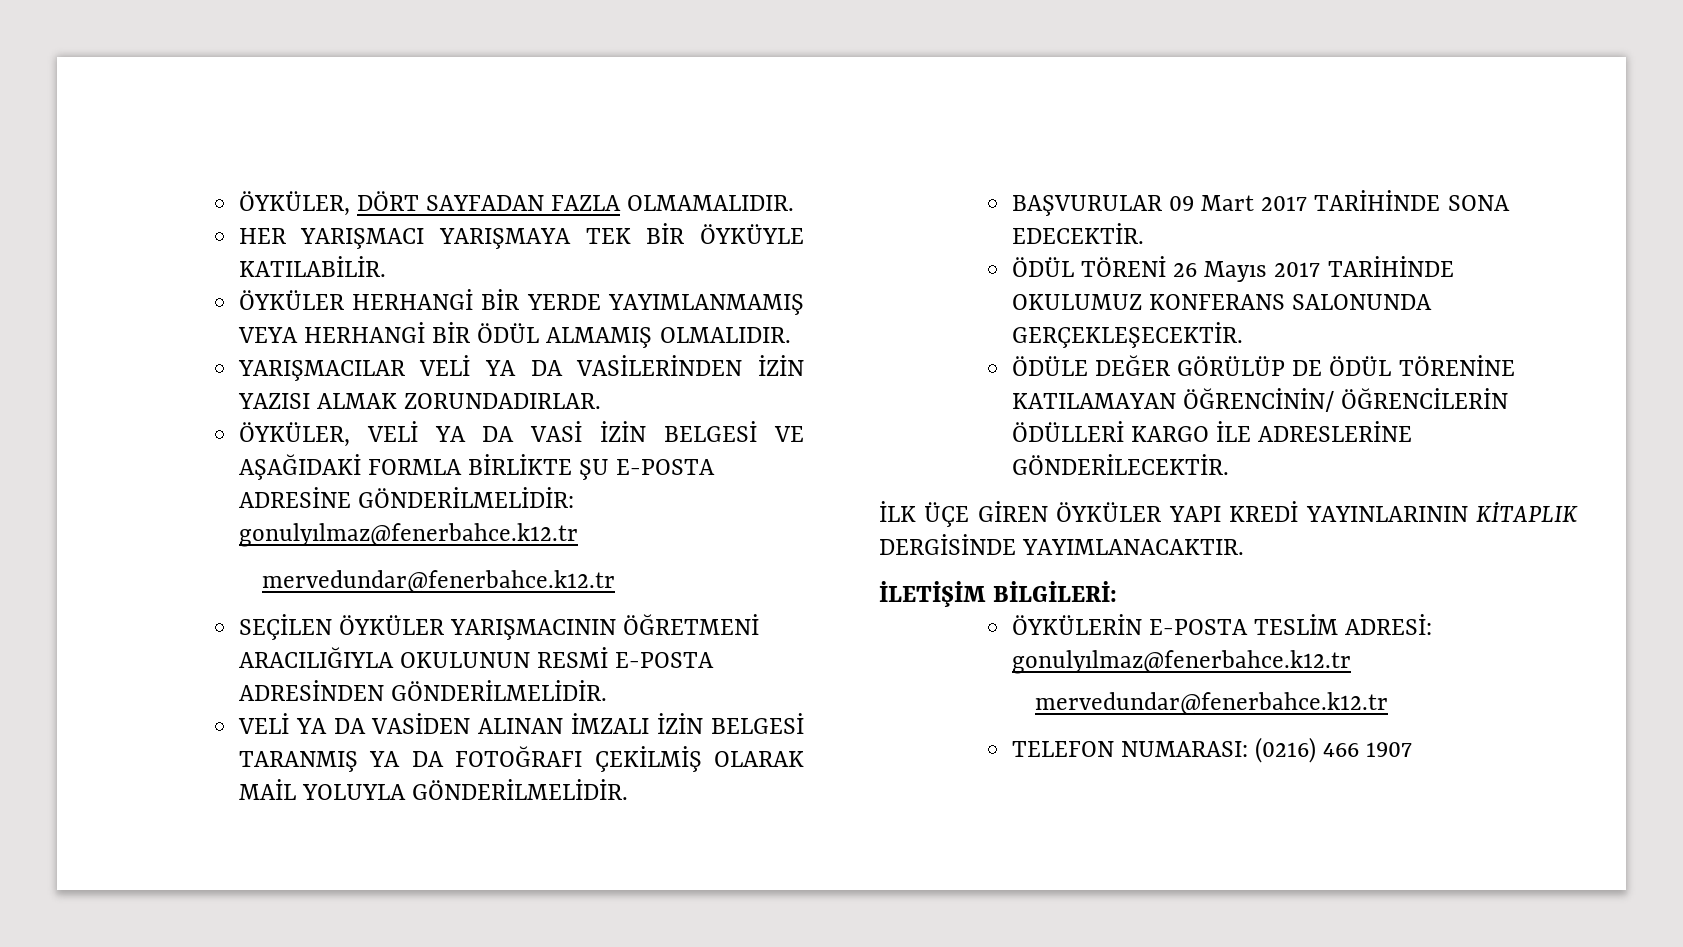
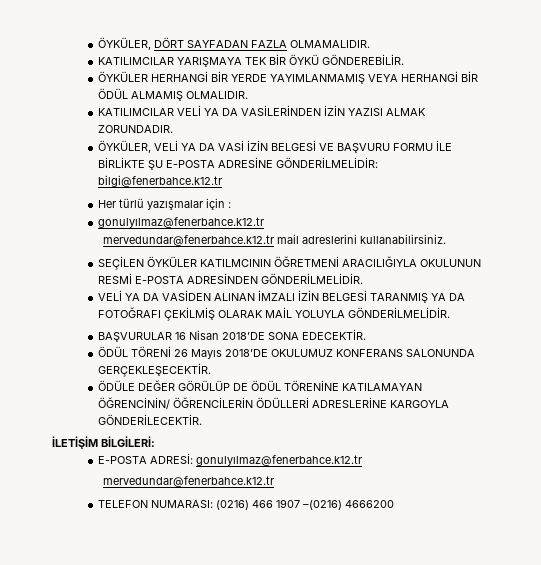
- HER YARIŞMACI YARIŞMAYA TEK BİR ÖYKÜYLE KATILABİLİR.
+ KATILIMCILAR YARIŞMAYA TEK BİR ÖYKÜ GÖNDEREBİLİR.
- YARIŞMACILAR VELİ YA DA VASİLERİNDEN İZİN YAZISI ALMAK ZORUNDADIRLAR.
+ KATILIMCILAR VELİ YA DA VASİLERİNDEN İZİN YAZISI ALMAK ZORUNDADIR.
- ÖYKÜLER, VELİ YA DA VASİ İZİN BELGESİ VE AŞAĞIDAKİ FORMLA BİRLİKTE ŞU E-POSTA ADRESİNE GÖNDERİLMELİDİR: gonulyılmaz@fenerbahce.k12.tr
- mervedundar@fenerbahce.k12.tr
+ ÖYKÜLER, VELİ YA DA VASİ İZİN BELGESİ VE BAŞVURU FORMU İLE BİRLİKTE ŞU E-POSTA ADRESİNE GÖNDERİLMELİDİR: bilgi@fenerbahce.k12.tr
+ Her türlü yazışmalar için :
+ gonulyılmaz@fenerbahce.k12.tr
+ mervedundar@fenerbahce.k12.tr mail adreslerini kullanabilirsiniz.
- SEÇİLEN ÖYKÜLER YARIŞMACININ ÖĞRETMENİ ARACILIĞIYLA OKULUNUN RESMİ E-POSTA ADRESİNDEN GÖNDERİLMELİDİR.
+ SEÇİLEN ÖYKÜLER KATILMCININ ÖĞRETMENİ ARACILIĞIYLA OKULUNUN RESMİ E-POSTA ADRESİNDEN GÖNDERİLMELİDİR.
- BAŞVURULAR 09 Mart 2017 TARİHİNDE SONA EDECEKTİR.
+ BAŞVURULAR 16 Nisan 2018’DE SONA EDECEKTİR.
- ÖDÜL TÖRENİ 26 Mayıs 2017 TARİHİNDE OKULUMUZ KONFERANS SALONUNDA GERÇEKLEŞECEKTİR.
+ ÖDÜL TÖRENİ 26 Mayıs 2018’DE OKULUMUZ KONFERANS SALONUNDA GERÇEKLEŞECEKTİR.
- ÖDÜLE DEĞER GÖRÜLÜP DE ÖDÜL TÖRENİNE KATILAMAYAN ÖĞRENCİNİN/ ÖĞRENCİLERİN ÖDÜLLERİ KARGO İLE ADRESLERİNE GÖNDERİLECEKTİR.
- İLK ÜÇE GİREN ÖYKÜLER YAPI KREDİ YAYINLARININ KİTAPLIK DERGİSİNDE YAYIMLANACAKTIR.
+ ÖDÜLE DEĞER GÖRÜLÜP DE ÖDÜL TÖRENİNE KATILAMAYAN ÖĞRENCİNİN/ ÖĞRENCİLERİN ÖDÜLLERİ ADRESLERİNE KARGOYLA GÖNDERİLECEKTİR.
- ÖYKÜLERİN E-POSTA TESLİM ADRESİ: gonulyılmaz@fenerbahce.k12.tr
+ E-POSTA ADRESİ: gonulyılmaz@fenerbahce.k12.tr
- TELEFON NUMARASI: (0216) 466 1907
+ TELEFON NUMARASI: (0216) 466 1907 –(0216) 4666200

